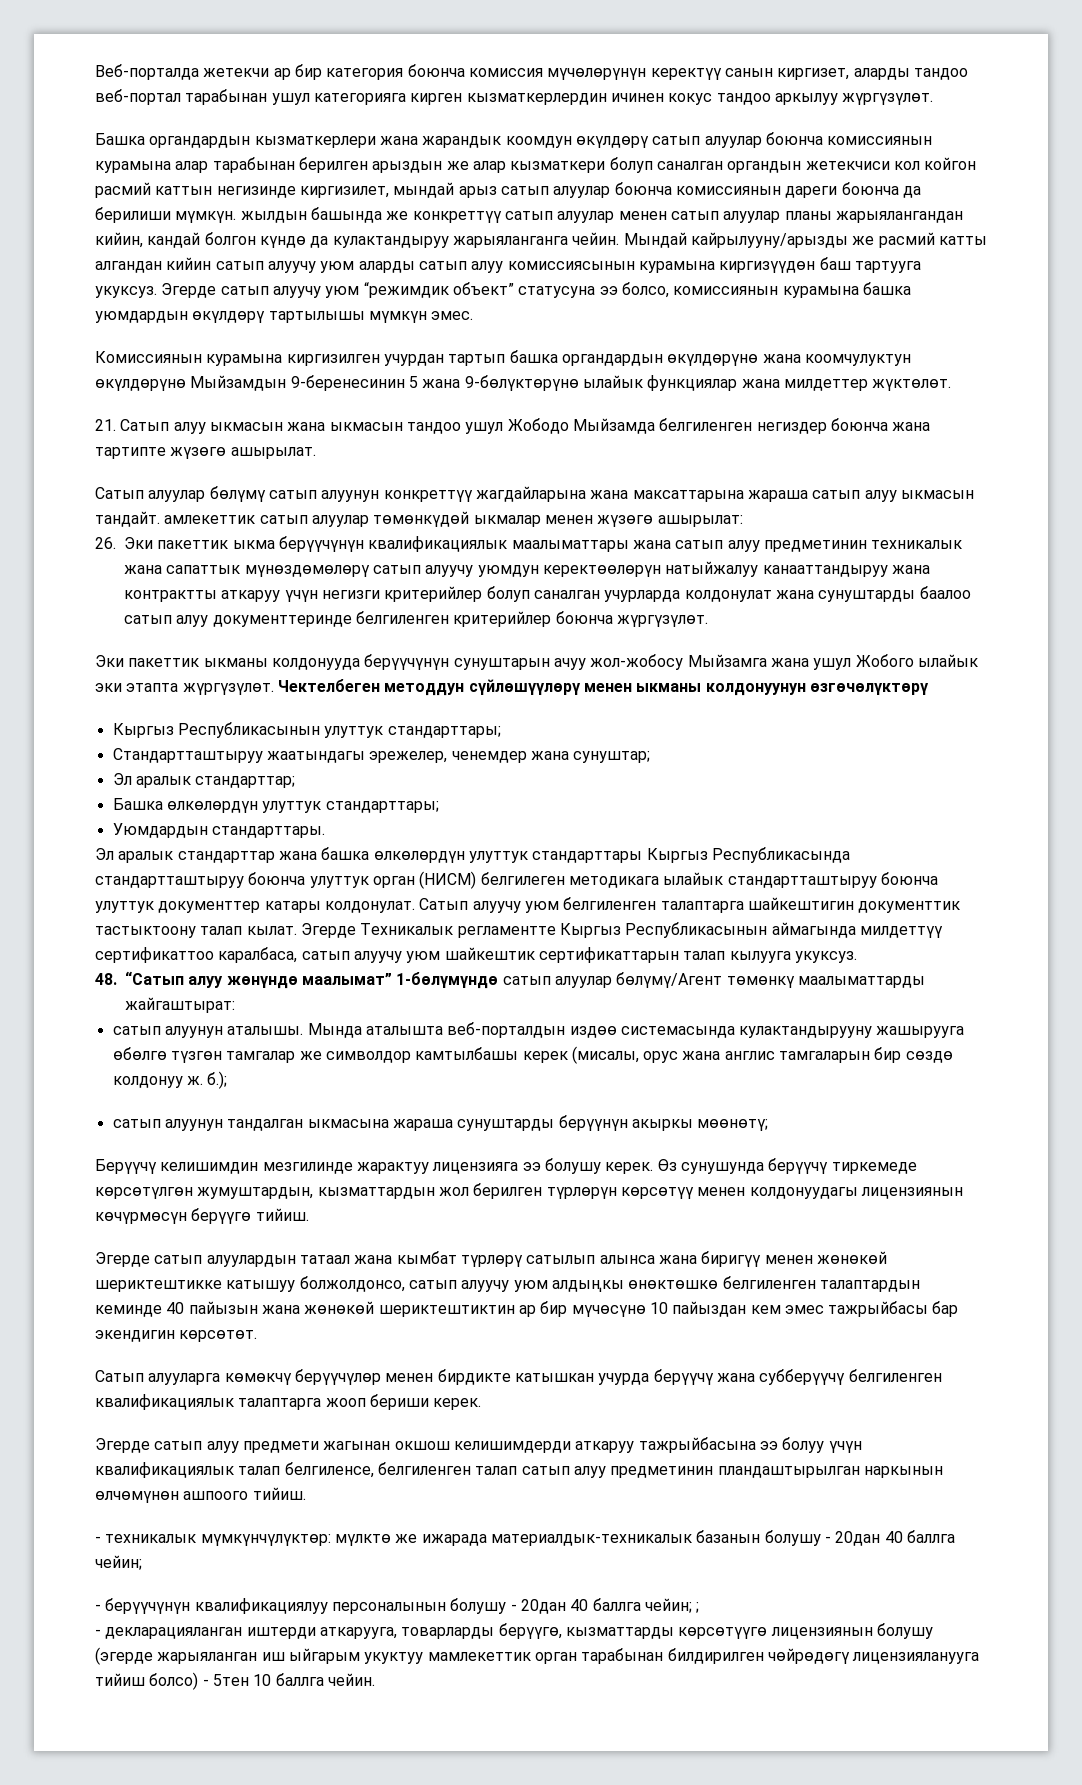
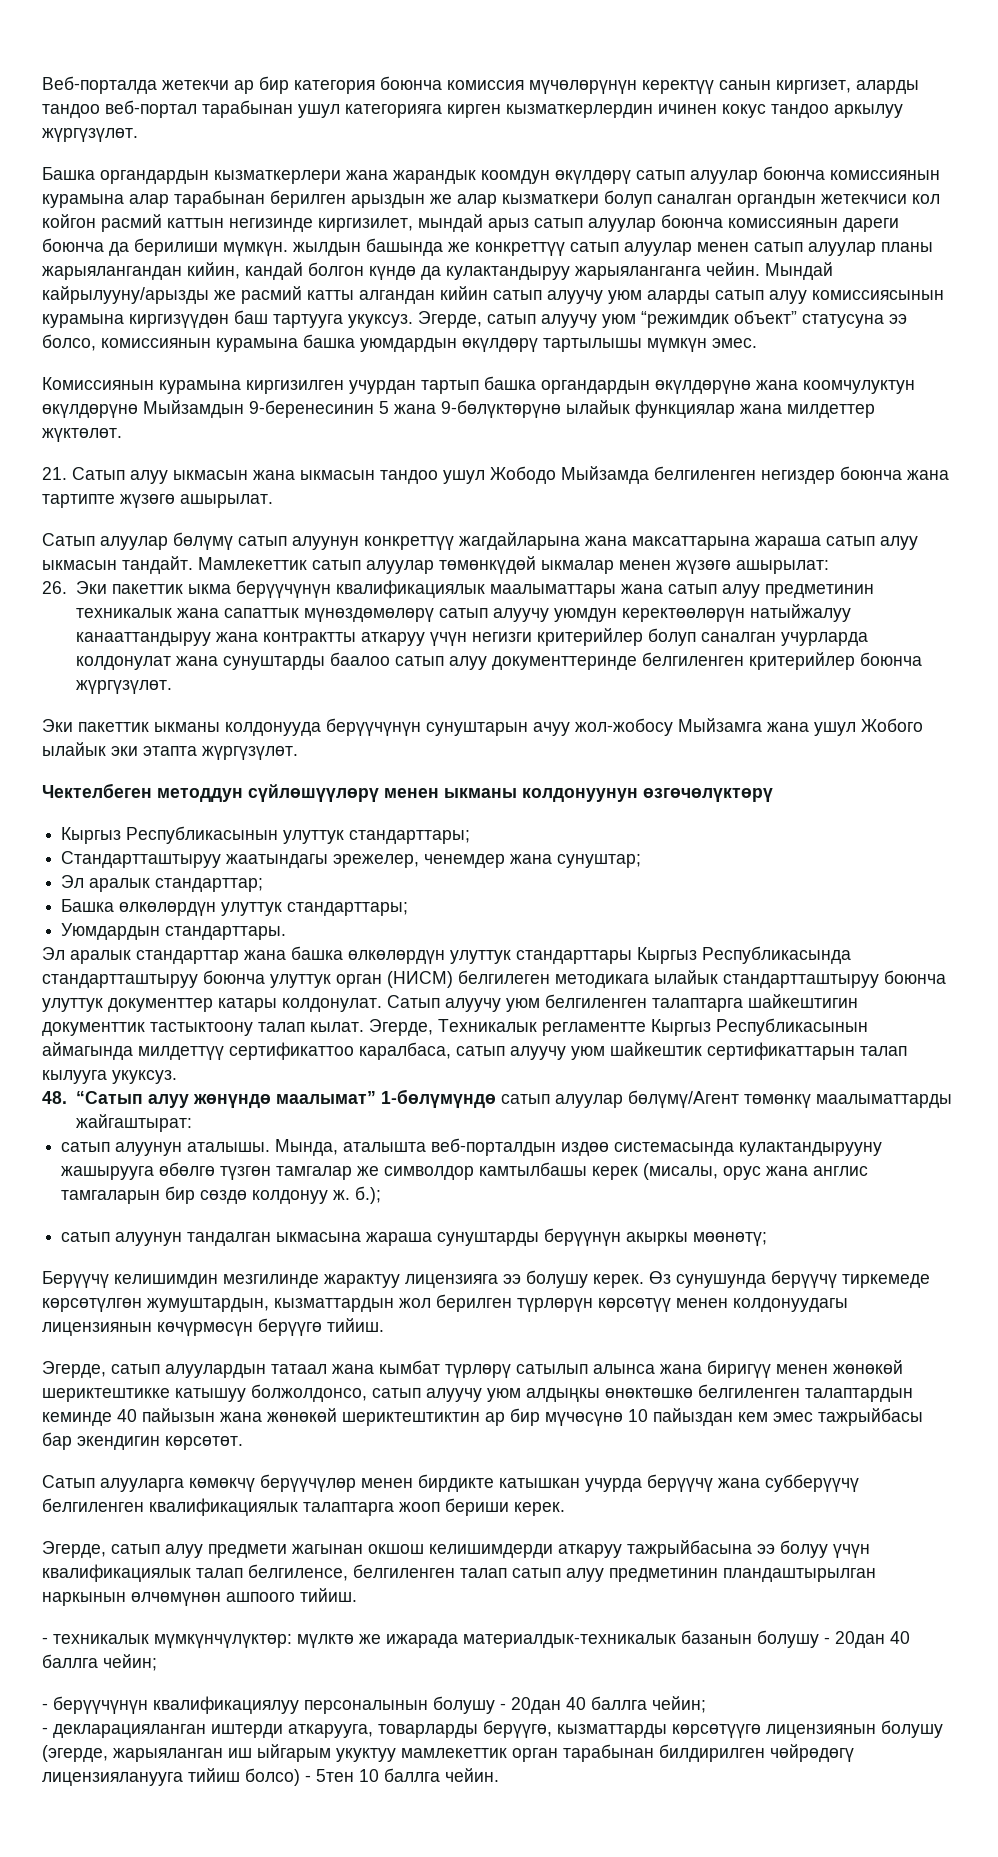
- Эгерде сатып алуучу уюм “режимдик объект” статусуна ээ болсо, комиссиянын курамына башка уюмдардын өкүлдөрү тартылышы мүмкүн эмес.
+ Эгерде, сатып алуучу уюм “режимдик объект” статусуна ээ болсо, комиссиянын курамына башка уюмдардын өкүлдөрү тартылышы мүмкүн эмес.
- Сатып алуулар бөлүмү сатып алуунун конкреттүү жагдайларына жана максаттарына жараша сатып алуу ыкмасын тандайт. амлекеттик сатып алуулар төмөнкүдөй ыкмалар менен жүзөгө ашырылат:
+ Сатып алуулар бөлүмү сатып алуунун конкреттүү жагдайларына жана максаттарына жараша сатып алуу ыкмасын тандайт. Мамлекеттик сатып алуулар төмөнкүдөй ыкмалар менен жүзөгө ашырылат:
- Эки пакеттик ыкманы колдонууда берүүчүнүн сунуштарын ачуу жол-жобосу Мыйзамга жана ушул Жобого ылайык эки этапта жүргүзүлөт. Чектелбеген методдун сүйлөшүүлөрү менен ыкманы колдонуунун өзгөчөлүктөрү
+ Эки пакеттик ыкманы колдонууда берүүчүнүн сунуштарын ачуу жол-жобосу Мыйзамга жана ушул Жобого ылайык эки этапта жүргүзүлөт.
+ Чектелбеген методдун сүйлөшүүлөрү менен ыкманы колдонуунун өзгөчөлүктөрү
- Эгерде Техникалык регламентте Кыргыз Республикасынын аймагында милдеттүү сертификаттоо каралбаса, сатып алуучу уюм шайкештик сертификаттарын талап кылууга укуксуз.
+ Эгерде, Техникалык регламентте Кыргыз Республикасынын аймагында милдеттүү сертификаттоо каралбаса, сатып алуучу уюм шайкештик сертификаттарын талап кылууга укуксуз.
- Мында аталышта веб-порталдын издөө системасында кулактандырууну жашырууга өбөлгө түзгөн тамгалар же символдор камтылбашы керек (мисалы, орус жана англис тамгаларын бир сөздө колдонуу ж. б.);
+ Мында, аталышта веб-порталдын издөө системасында кулактандырууну жашырууга өбөлгө түзгөн тамгалар же символдор камтылбашы керек (мисалы, орус жана англис тамгаларын бир сөздө колдонуу ж. б.);
- Эгерде сатып алуулардын татаал жана кымбат түрлөрү сатылып алынса жана биригүү менен жөнөкөй шериктештикке катышуу болжолдонсо, сатып алуучу уюм алдыңкы өнөктөшкө белгиленген талаптардын кеминде 40 пайызын жана жөнөкөй шериктештиктин ар бир мүчөсүнө 10 пайыздан кем эмес тажрыйбасы бар экендигин көрсөтөт.
+ Эгерде, сатып алуулардын татаал жана кымбат түрлөрү сатылып алынса жана биригүү менен жөнөкөй шериктештикке катышуу болжолдонсо, сатып алуучу уюм алдыңкы өнөктөшкө белгиленген талаптардын кеминде 40 пайызын жана жөнөкөй шериктештиктин ар бир мүчөсүнө 10 пайыздан кем эмес тажрыйбасы бар экендигин көрсөтөт.
- Эгерде сатып алуу предмети жагынан окшош келишимдерди аткаруу тажрыйбасына ээ болуу үчүн квалификациялык талап белгиленсе, белгиленген талап сатып алуу предметинин пландаштырылган наркынын өлчөмүнөн ашпоого тийиш.
+ Эгерде, сатып алуу предмети жагынан окшош келишимдерди аткаруу тажрыйбасына ээ болуу үчүн квалификациялык талап белгиленсе, белгиленген талап сатып алуу предметинин пландаштырылган наркынын өлчөмүнөн ашпоого тийиш.
- - берүүчүнүн квалификациялуу персоналынын болушу - 20дан 40 баллга чейин; ;
+ - берүүчүнүн квалификациялуу персоналынын болушу - 20дан 40 баллга чейин;
- - декларацияланган иштерди аткарууга, товарларды берүүгө, кызматтарды көрсөтүүгө лицензиянын болушу (эгерде жарыяланган иш ыйгарым укуктуу мамлекеттик орган тарабынан билдирилген чөйрөдөгү лицензияланууга тийиш болсо) - 5тен 10 баллга чейин.
+ - декларацияланган иштерди аткарууга, товарларды берүүгө, кызматтарды көрсөтүүгө лицензиянын болушу (эгерде, жарыяланган иш ыйгарым укуктуу мамлекеттик орган тарабынан билдирилген чөйрөдөгү лицензияланууга тийиш болсо) - 5тен 10 баллга чейин.

